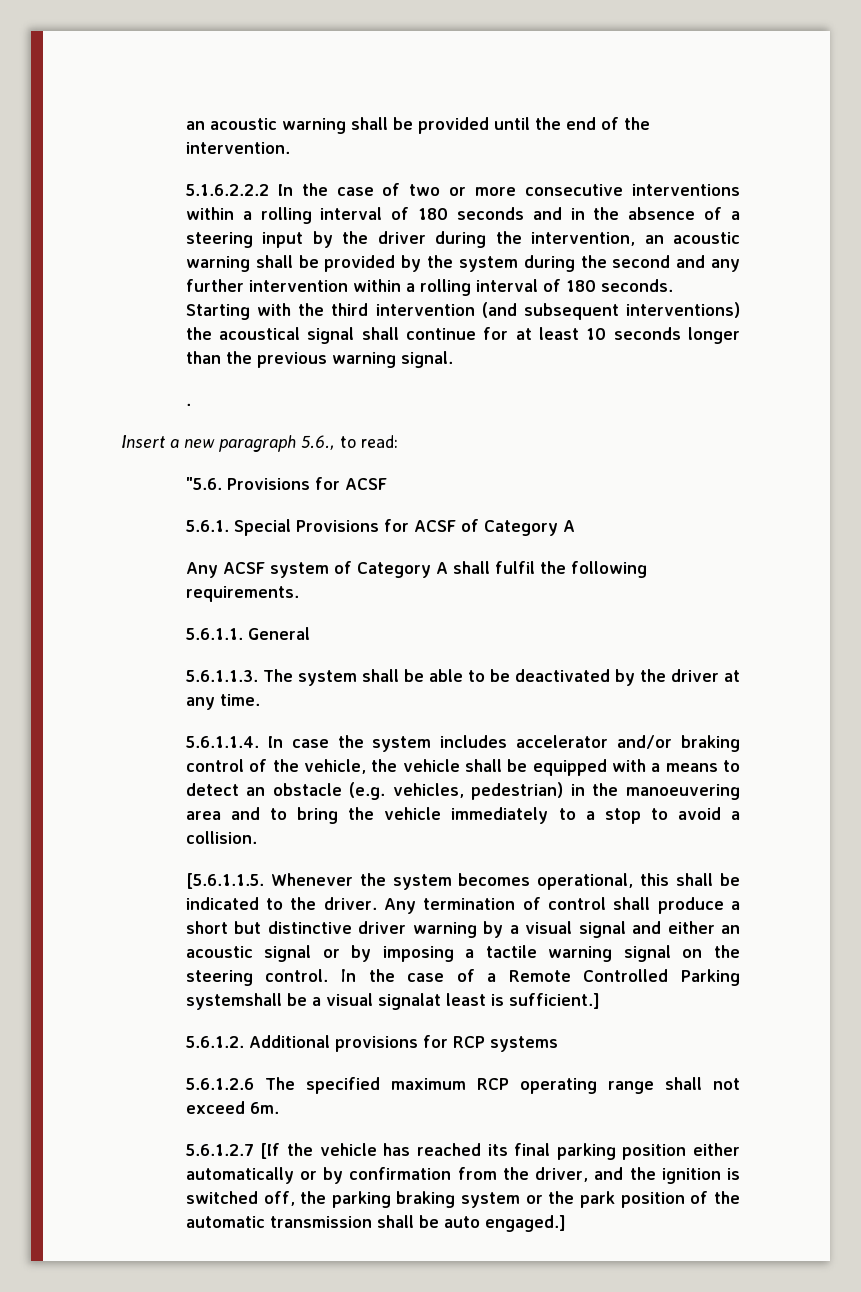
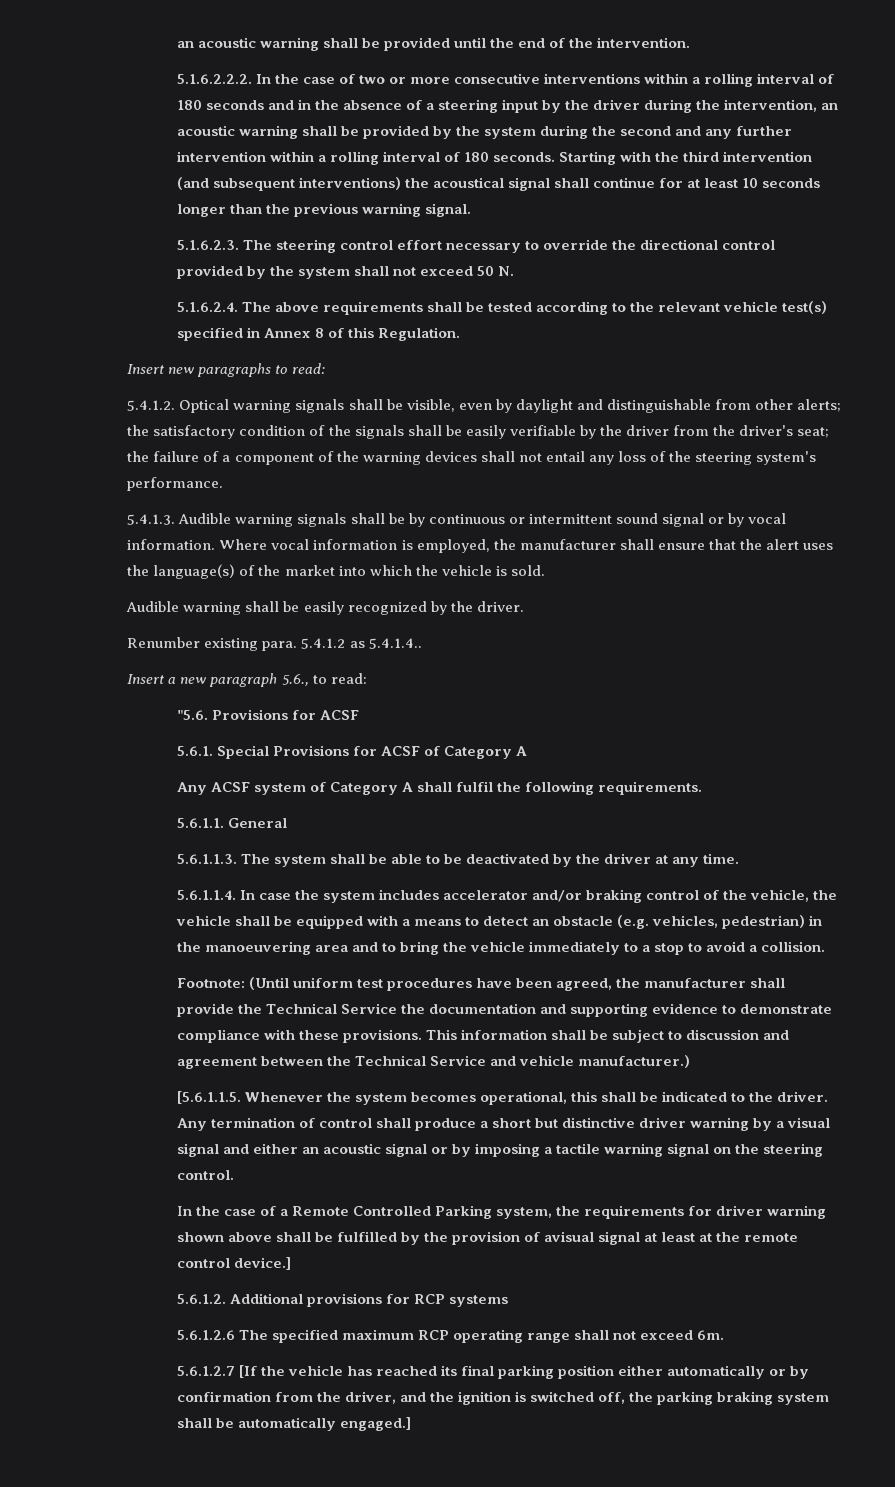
- 5.1.6.2.2.2 In the case of two or more consecutive interventions within a rolling interval of 180 seconds and in the absence of a steering input by the driver during the intervention, an acoustic warning shall be provided by the system during the second and any further intervention within a rolling interval of 180 seconds.
+ 5.1.6.2.2.2. In the case of two or more consecutive interventions within a rolling interval of 180 seconds and in the absence of a steering input by the driver during the intervention, an acoustic warning shall be provided by the system during the second and any further intervention within a rolling interval of 180 seconds.
- .
+ 5.1.6.2.3. The steering control effort necessary to override the directional control provided by the system shall not exceed 50 N.
+ 5.1.6.2.4. The above requirements shall be tested according to the relevant vehicle test(s) specified in Annex 8 of this Regulation.
+ Insert new paragraphs to read:
+ 5.4.1.2. Optical warning signals shall be visible, even by daylight and distinguishable from other alerts; the satisfactory condition of the signals shall be easily verifiable by the driver from the driver's seat; the failure of a component of the warning devices shall not entail any loss of the steering system's performance.
+ 5.4.1.3. Audible warning signals shall be by continuous or intermittent sound signal or by vocal information. Where vocal information is employed, the manufacturer shall ensure that the alert uses the language(s) of the market into which the vehicle is sold.
+ Audible warning shall be easily recognized by the driver.
+ Renumber existing para. 5.4.1.2 as 5.4.1.4..
+ Footnote: (Until uniform test procedures have been agreed, the manufacturer shall provide the Technical Service the documentation and supporting evidence to demonstrate compliance with these provisions. This information shall be subject to discussion and agreement between the Technical Service and vehicle manufacturer.)
- Any termination of control shall produce a short but distinctive driver warning by a visual signal and either an acoustic signal or by imposing a tactile warning signal on the steering control. In the case of a Remote Controlled Parking systemshall be a visual signalat least is sufficient.]
+ Any termination of control shall produce a short but distinctive driver warning by a visual signal and either an acoustic signal or by imposing a tactile warning signal on the steering control.
+ In the case of a Remote Controlled Parking system, the requirements for driver warning shown above shall be fulfilled by the provision of avisual signal at least at the remote control device.]
- 5.6.1.2.7 [If the vehicle has reached its final parking position either automatically or by confirmation from the driver, and the ignition is switched off, the parking braking system or the park position of the automatic transmission shall be auto engaged.]
+ 5.6.1.2.7 [If the vehicle has reached its final parking position either automatically or by confirmation from the driver, and the ignition is switched off, the parking braking system shall be automatically engaged.]

